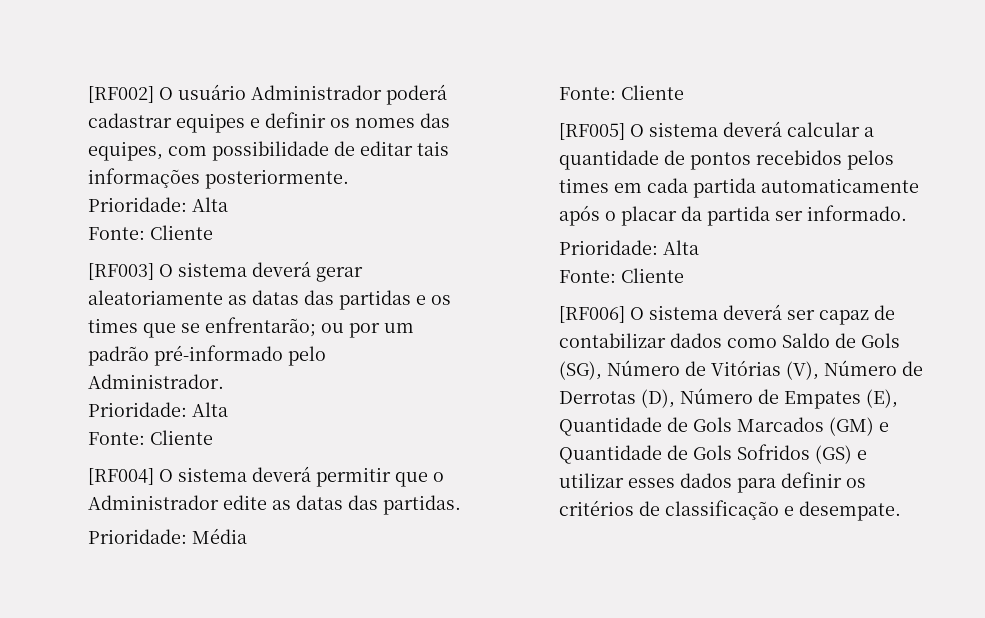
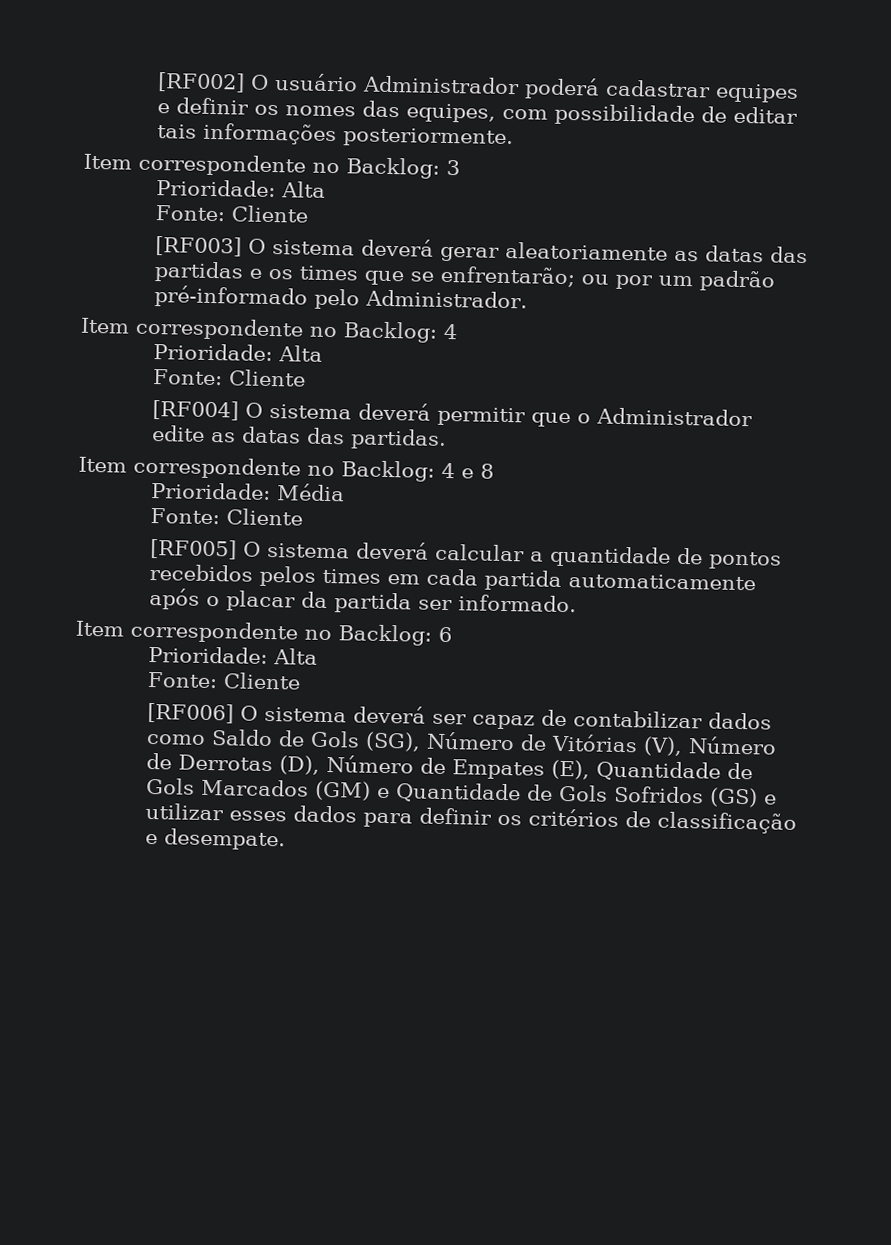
+ Item correspondente no Backlog: 3
  [RF003] O sistema deverá gerar aleatoriamente as datas das partidas e os times que se enfrentarão; ou por um padrão pré-informado pelo Administrador.
+ Item correspondente no Backlog: 4
+ Item correspondente no Backlog: 4 e 8
+ Item correspondente no Backlog: 6

